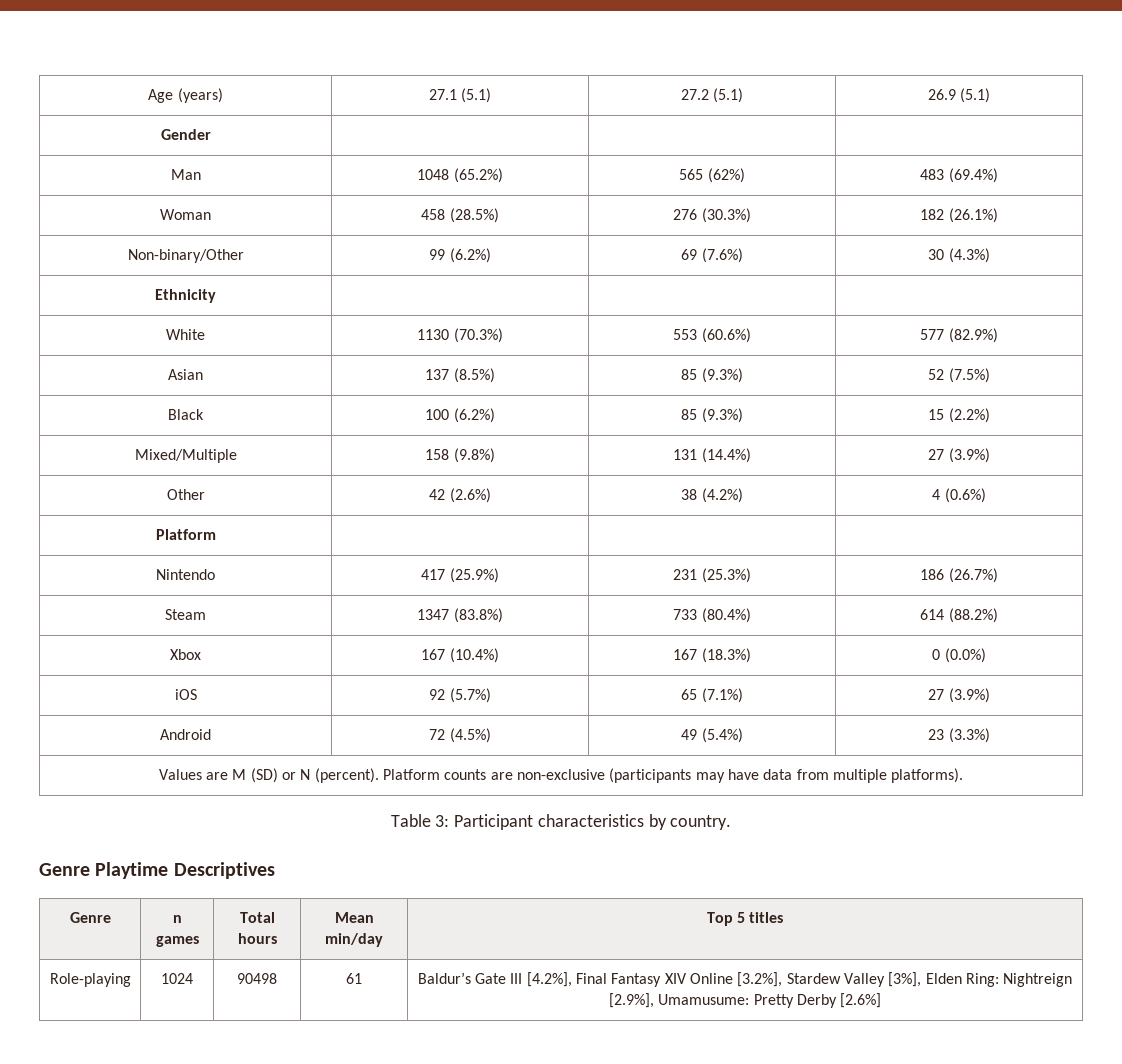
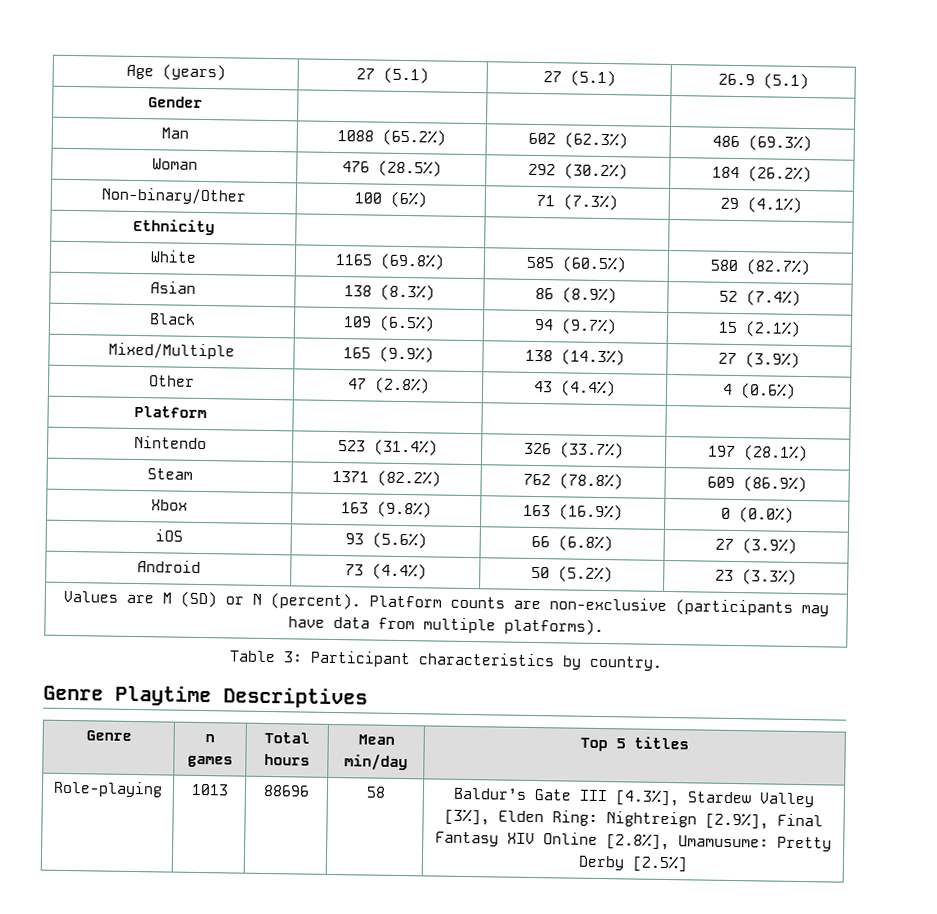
- Age (years) | 27.1 (5.1) | 27.2 (5.1) | 26.9 (5.1)
+ Age (years) | 27 (5.1) | 27 (5.1) | 26.9 (5.1)
- Man | 1048 (65.2%) | 565 (62%) | 483 (69.4%)
+ Man | 1088 (65.2%) | 602 (62.3%) | 486 (69.3%)
- Woman | 458 (28.5%) | 276 (30.3%) | 182 (26.1%)
- Non-binary/Other | 99 (6.2%) | 69 (7.6%) | 30 (4.3%)
+ Woman | 476 (28.5%) | 292 (30.2%) | 184 (26.2%)
+ Non-binary/Other | 100 (6%) | 71 (7.3%) | 29 (4.1%)
  Ethnicity | | |
- White | 1130 (70.3%) | 553 (60.6%) | 577 (82.9%)
- Asian | 137 (8.5%) | 85 (9.3%) | 52 (7.5%)
+ White | 1165 (69.8%) | 585 (60.5%) | 580 (82.7%)
+ Asian | 138 (8.3%) | 86 (8.9%) | 52 (7.4%)
- Black | 100 (6.2%) | 85 (9.3%) | 15 (2.2%)
+ Black | 109 (6.5%) | 94 (9.7%) | 15 (2.1%)
- Mixed/Multiple | 158 (9.8%) | 131 (14.4%) | 27 (3.9%)
+ Mixed/Multiple | 165 (9.9%) | 138 (14.3%) | 27 (3.9%)
- Other | 42 (2.6%) | 38 (4.2%) | 4 (0.6%)
+ Other | 47 (2.8%) | 43 (4.4%) | 4 (0.6%)
- Nintendo | 417 (25.9%) | 231 (25.3%) | 186 (26.7%)
- Steam | 1347 (83.8%) | 733 (80.4%) | 614 (88.2%)
- Xbox | 167 (10.4%) | 167 (18.3%) | 0 (0.0%)
+ Nintendo | 523 (31.4%) | 326 (33.7%) | 197 (28.1%)
+ Steam | 1371 (82.2%) | 762 (78.8%) | 609 (86.9%)
+ Xbox | 163 (9.8%) | 163 (16.9%) | 0 (0.0%)
- iOS | 92 (5.7%) | 65 (7.1%) | 27 (3.9%)
+ iOS | 93 (5.6%) | 66 (6.8%) | 27 (3.9%)
- Android | 72 (4.5%) | 49 (5.4%) | 23 (3.3%)
+ Android | 73 (4.4%) | 50 (5.2%) | 23 (3.3%)
- Role-playing | 1024 | 90498 | 61 | Baldur’s Gate III [4.2%], Final Fantasy XIV Online [3.2%], Stardew Valley [3%], Elden Ring: Nightreign [2.9%], Umamusume: Pretty Derby [2.6%]
+ Role-playing | 1013 | 88696 | 58 | Baldur’s Gate III [4.3%], Stardew Valley [3%], Elden Ring: Nightreign [2.9%], Final Fantasy XIV Online [2.8%], Umamusume: Pretty Derby [2.5%]

